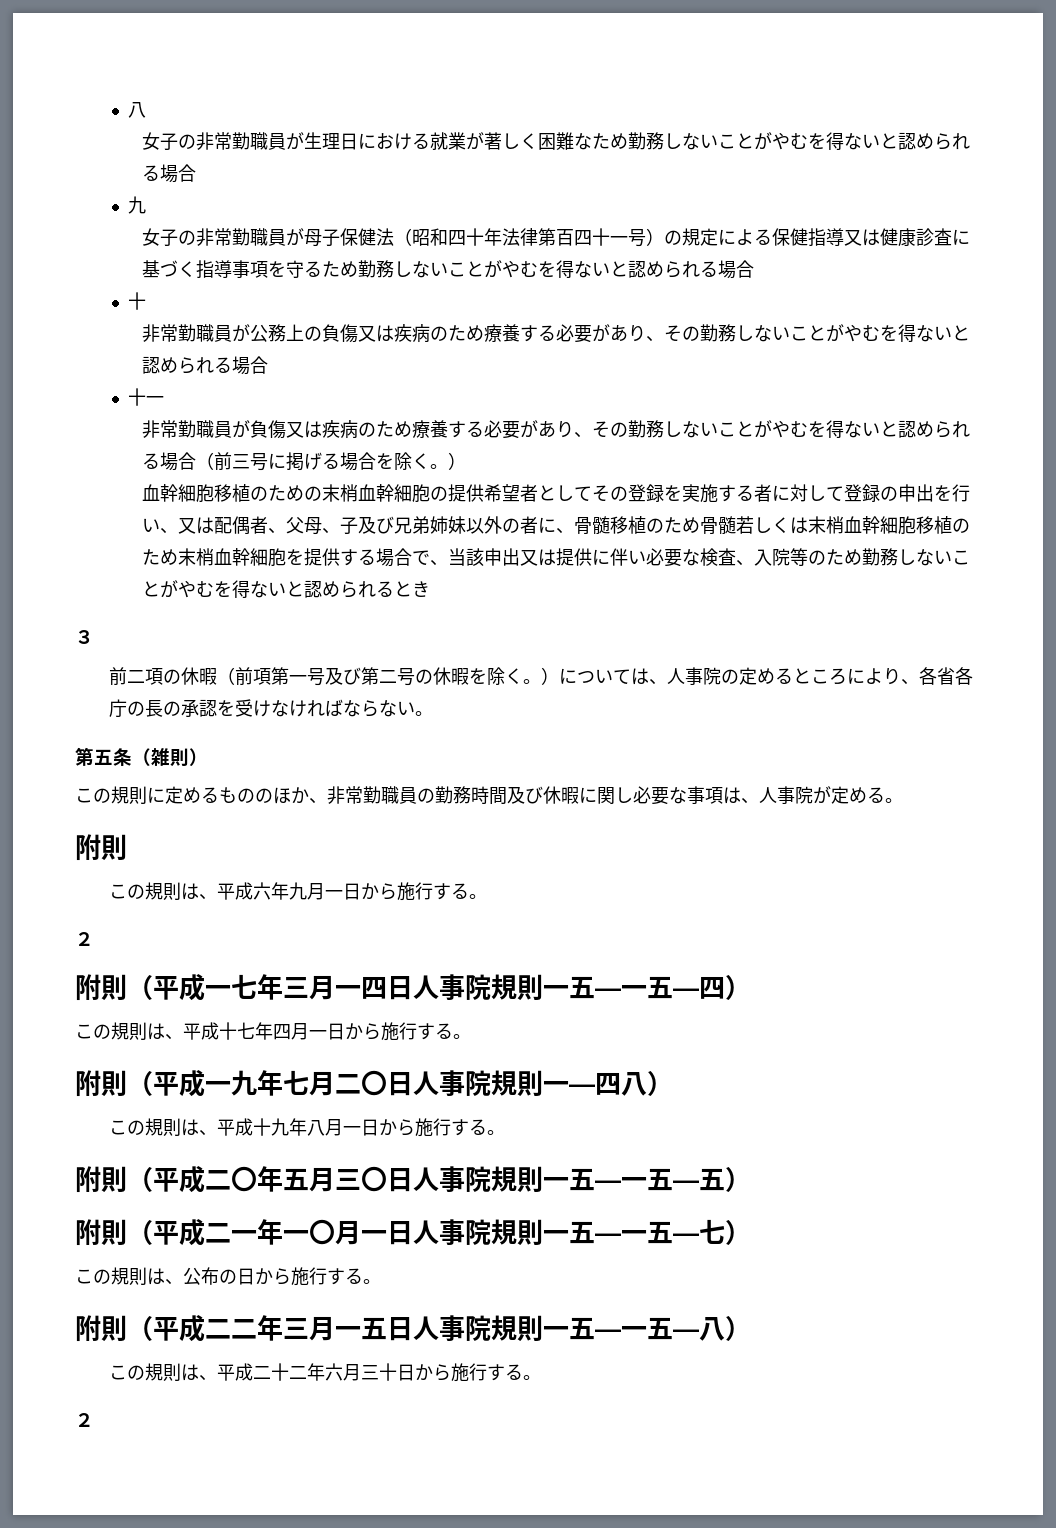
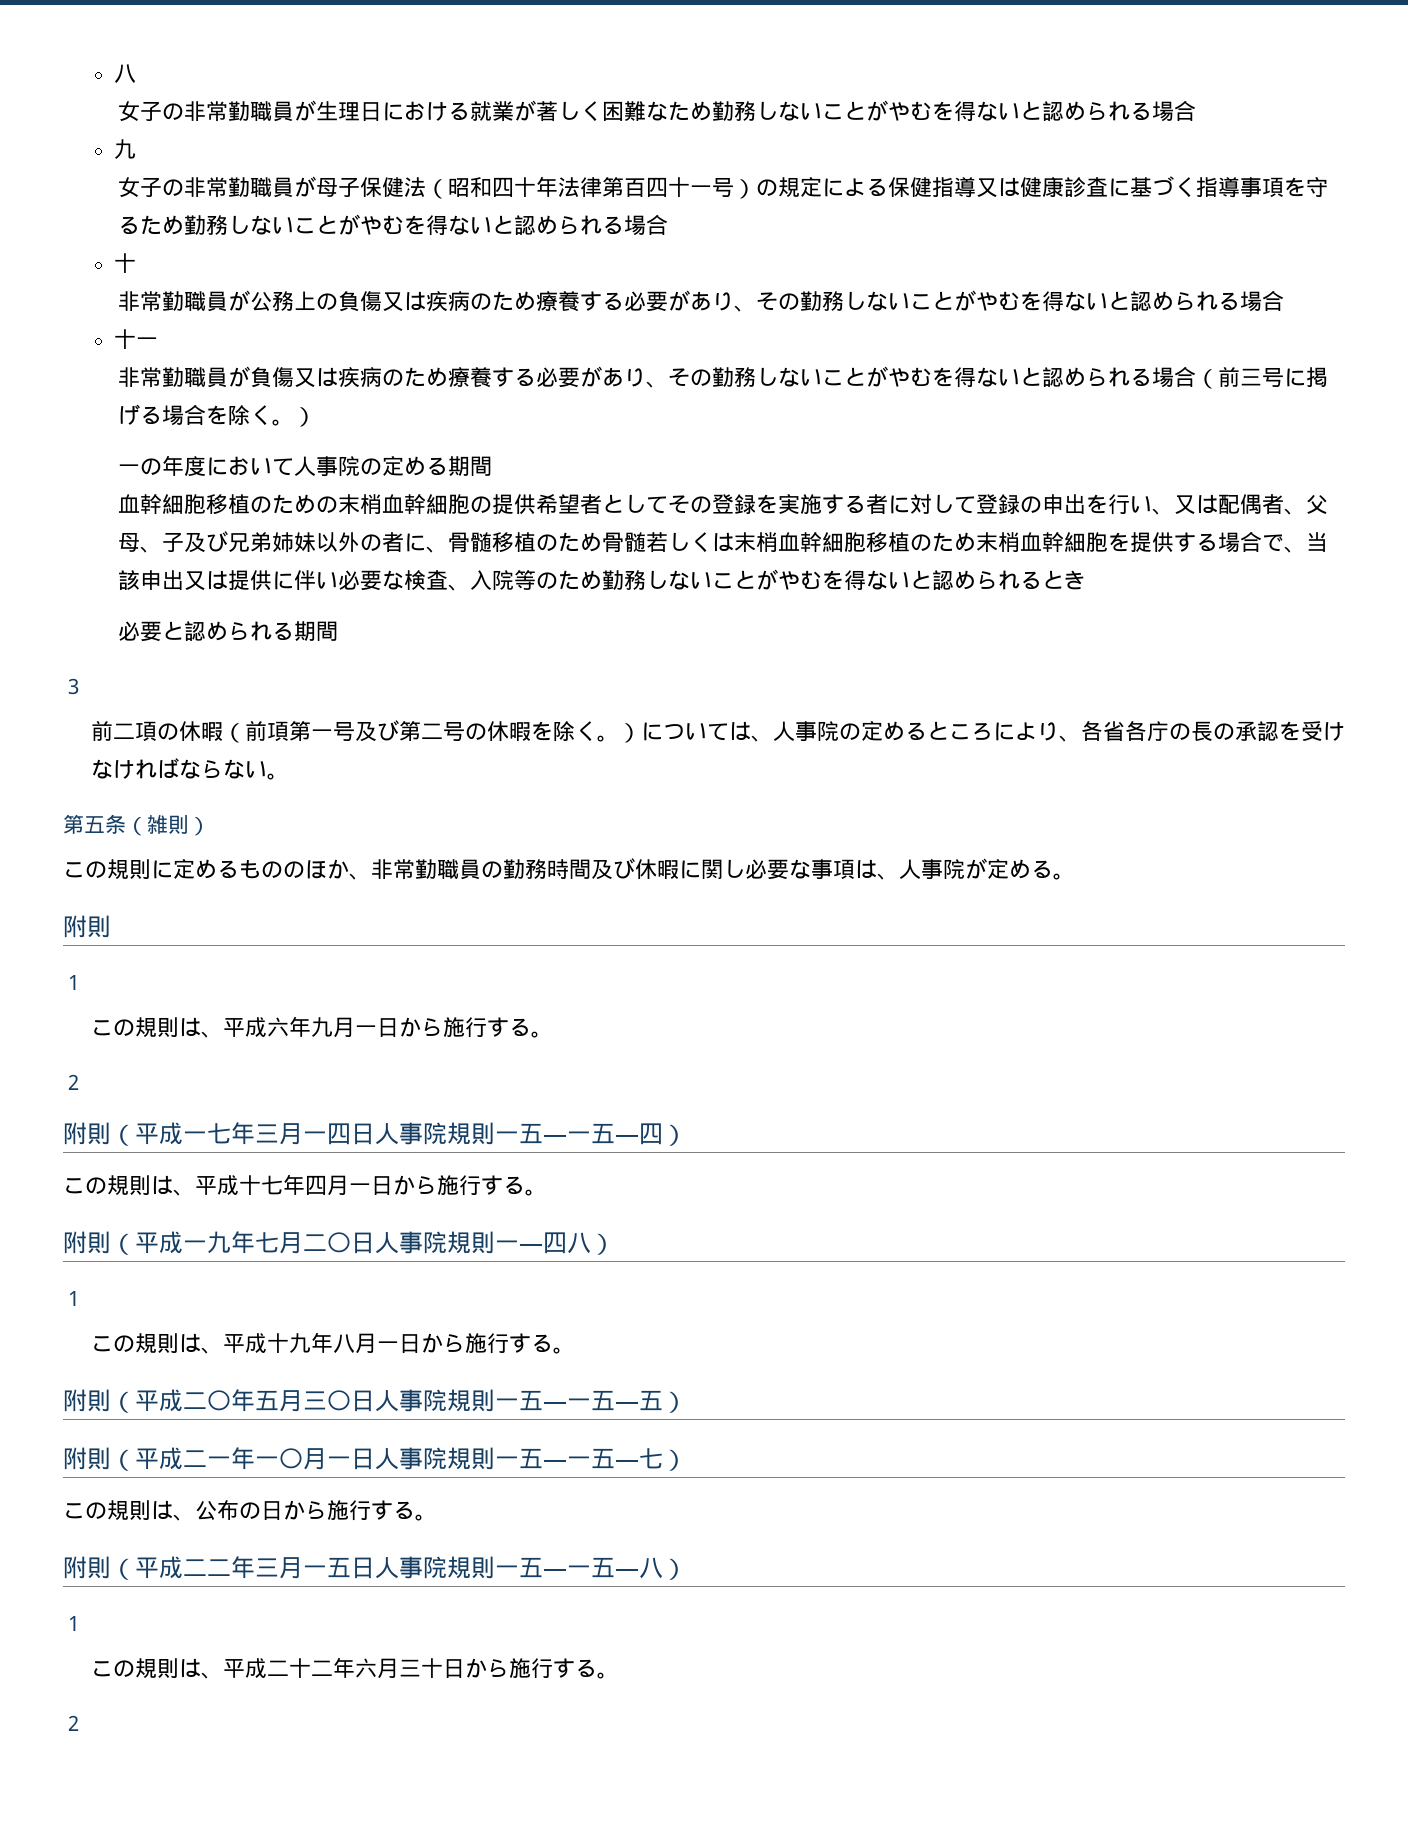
+ 一の年度において人事院の定める期間
+ 必要と認められる期間
  この規則に定めるもののほか、非常勤職員の勤務時間及び休暇に関し必要な事項は、人事院が定める。
  附則
+ １
  附則（平成一九年七月二〇日人事院規則一―四八）
+ １
  附則（平成二二年三月一五日人事院規則一五―一五―八）
+ １

